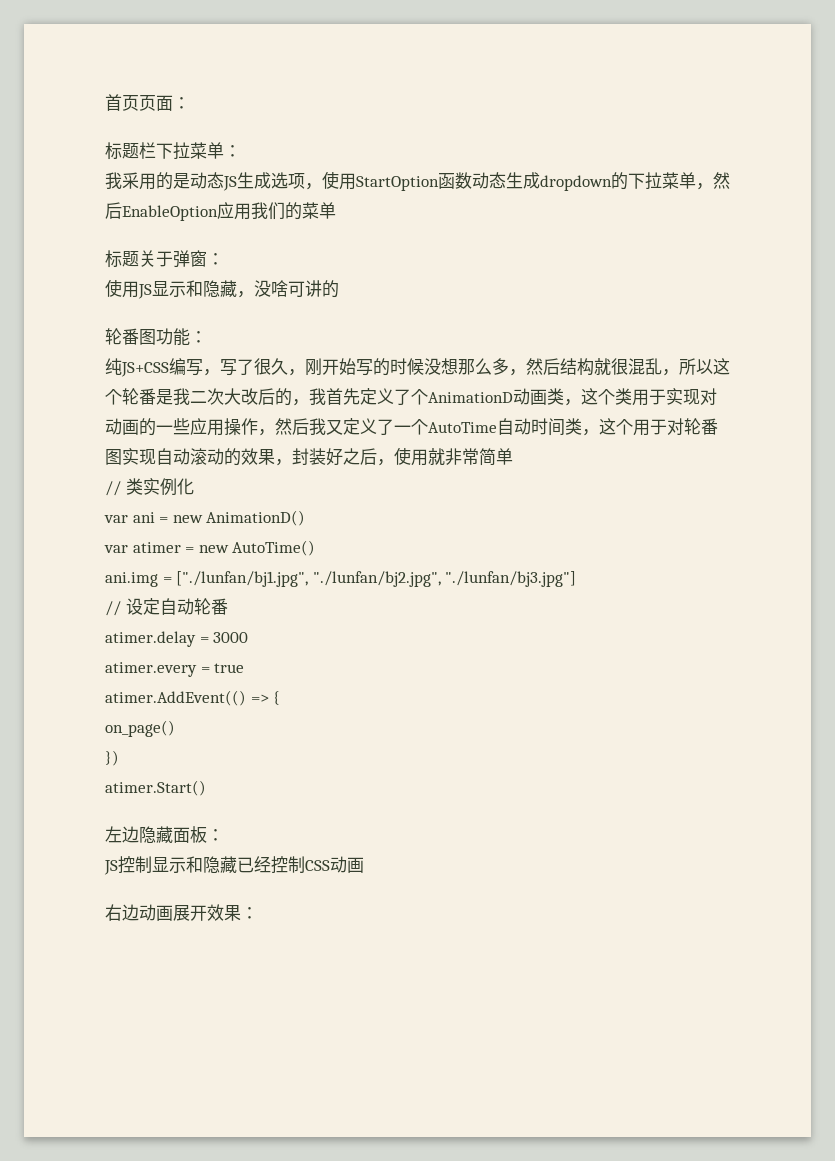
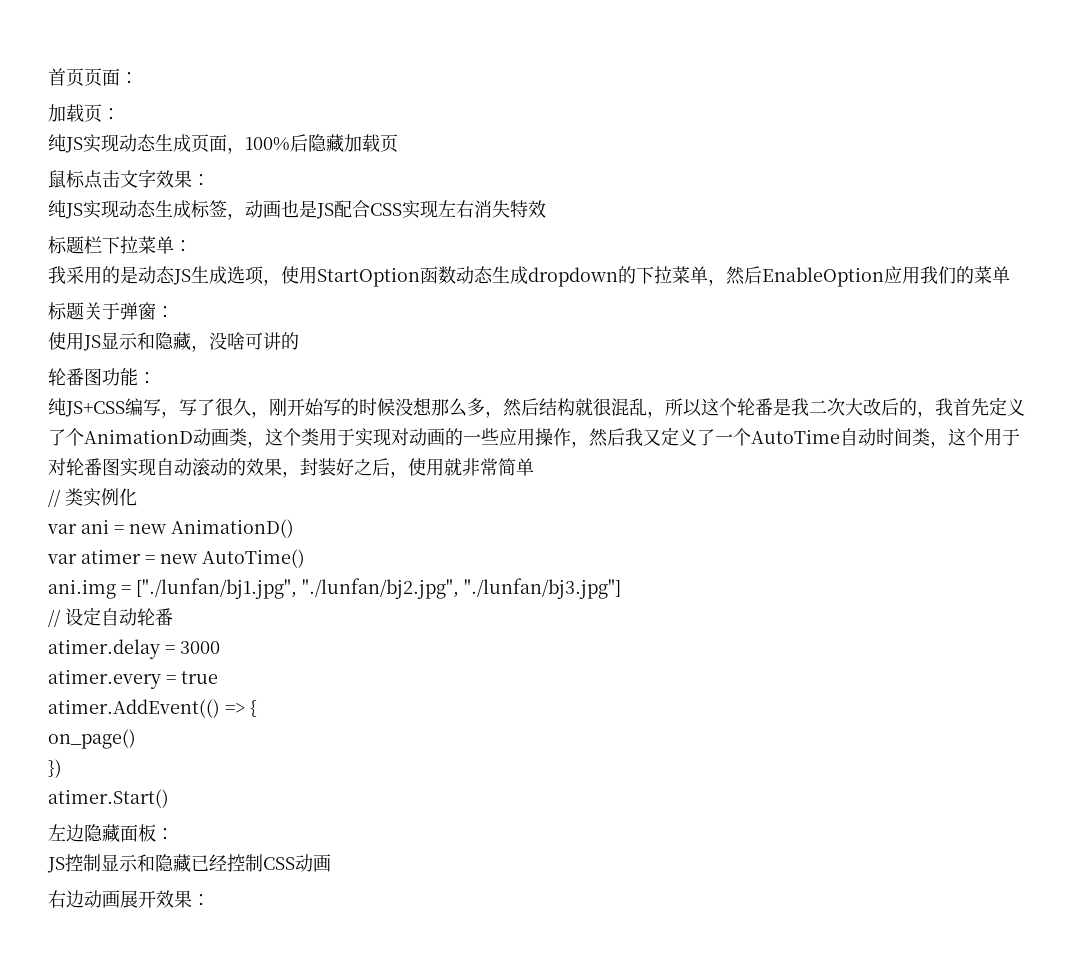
+ 加载页：
+ 纯JS实现动态生成页面，100%后隐藏加载页
+ 鼠标点击文字效果：
+ 纯JS实现动态生成标签，动画也是JS配合CSS实现左右消失特效

